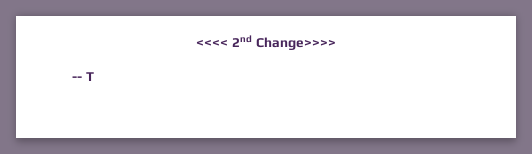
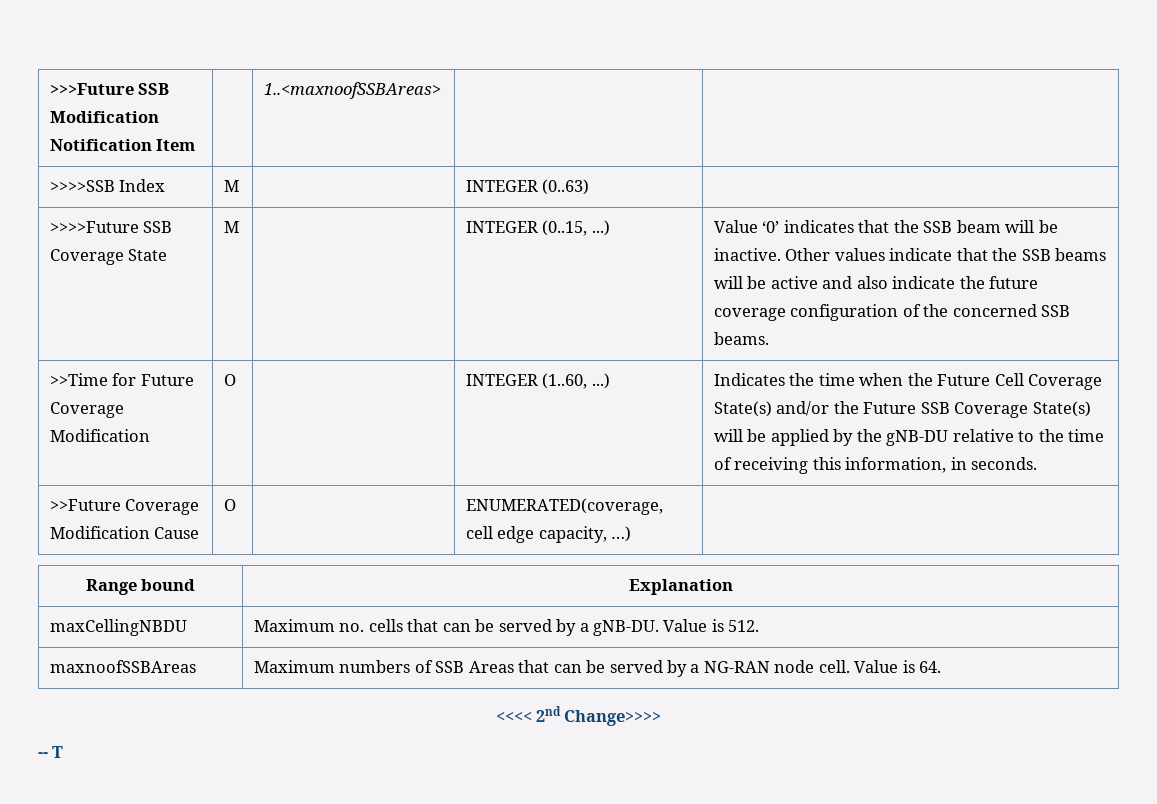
+ >>>Future SSB Modification Notification Item | | 1..<maxnoofSSBAreas> | |
+ >>>>SSB Index | M | | INTEGER (0..63) |
+ >>>>Future SSB Coverage State | M | | INTEGER (0..15, ...) | Value ‘0’ indicates that the SSB beam will be inactive. Other values indicate that the SSB beams will be active and also indicate the future coverage configuration of the concerned SSB beams.
+ >>Time for Future Coverage Modification | O | | INTEGER (1..60, ...) | Indicates the time when the Future Cell Coverage State(s) and/or the Future SSB Coverage State(s) will be applied by the gNB-DU relative to the time of receiving this information, in seconds.
+ >>Future Coverage Modification Cause | O | | ENUMERATED(coverage, cell edge capacity, …) |
+ Range bound | Explanation
+ maxCellingNBDU | Maximum no. cells that can be served by a gNB-DU. Value is 512.
+ maxnoofSSBAreas | Maximum numbers of SSB Areas that can be served by a NG-RAN node cell. Value is 64.

